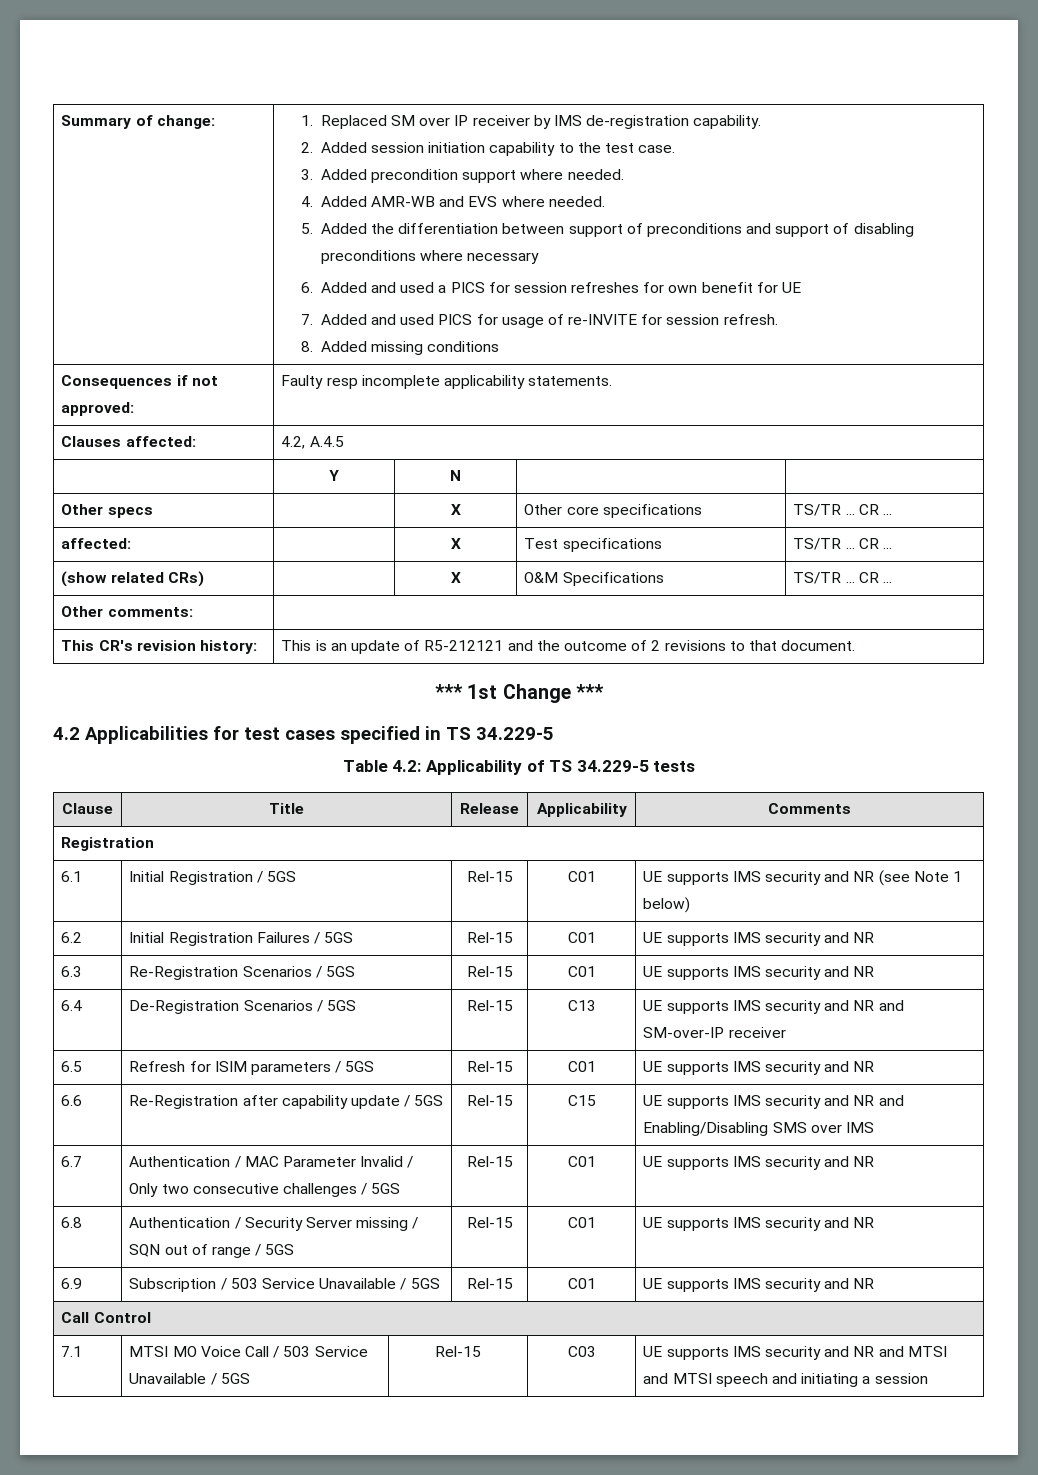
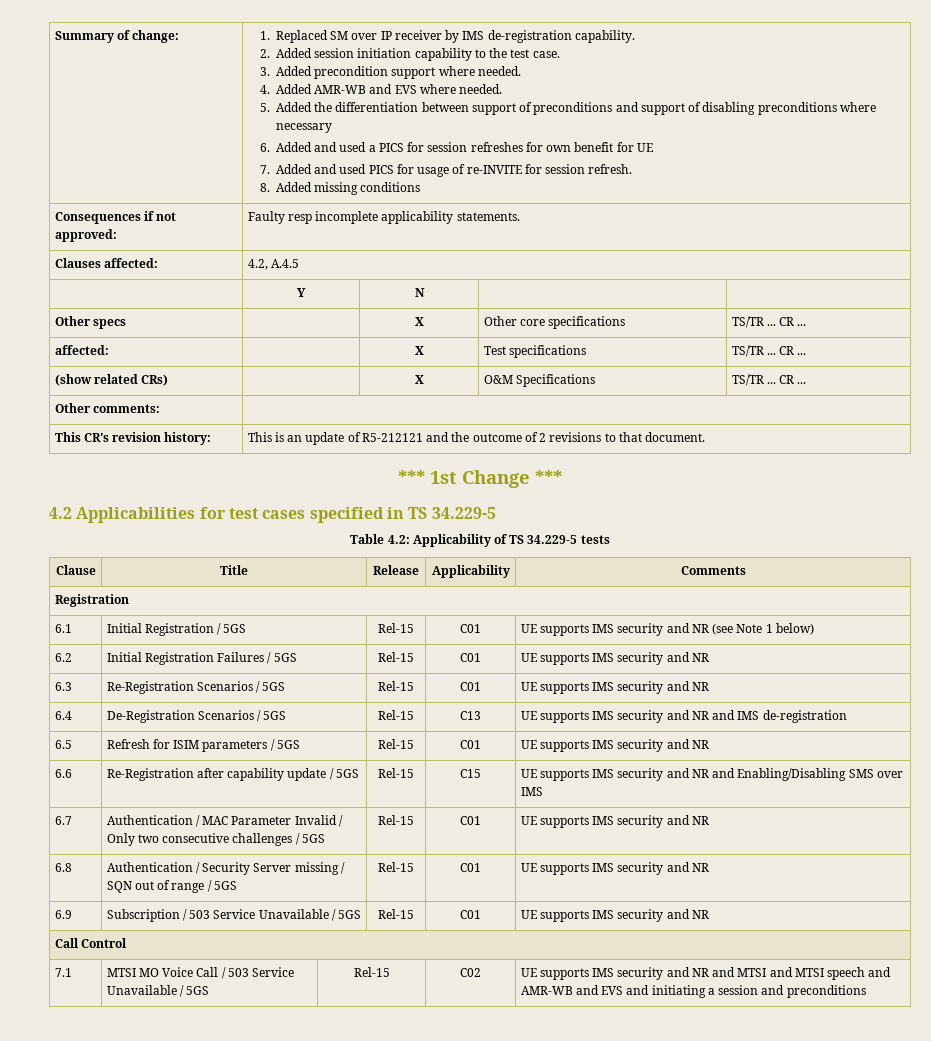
- 6.4 | De-Registration Scenarios / 5GS | Rel-15 | C13 | UE supports IMS security and NR and SM-over-IP receiver
+ 6.4 | De-Registration Scenarios / 5GS | Rel-15 | C13 | UE supports IMS security and NR and IMS de-registration
- 7.1 | MTSI MO Voice Call / 503 Service Unavailable / 5GS | Rel-15 | C03 | UE supports IMS security and NR and MTSI and MTSI speech and initiating a session
+ 7.1 | MTSI MO Voice Call / 503 Service Unavailable / 5GS | Rel-15 | C02 | UE supports IMS security and NR and MTSI and MTSI speech and AMR-WB and EVS and initiating a session and preconditions

